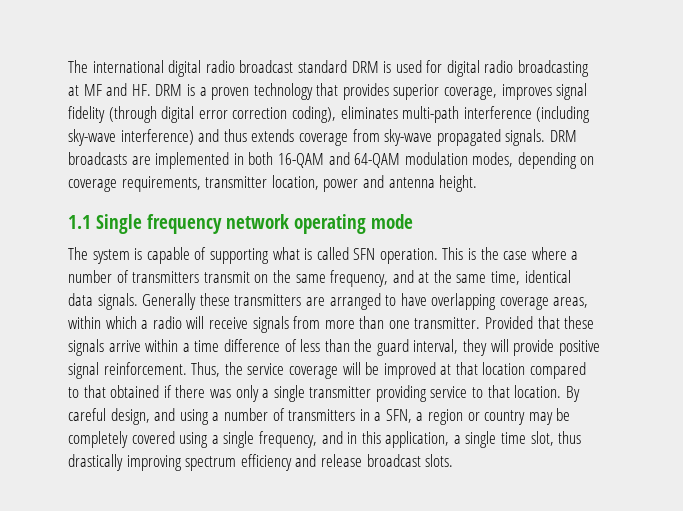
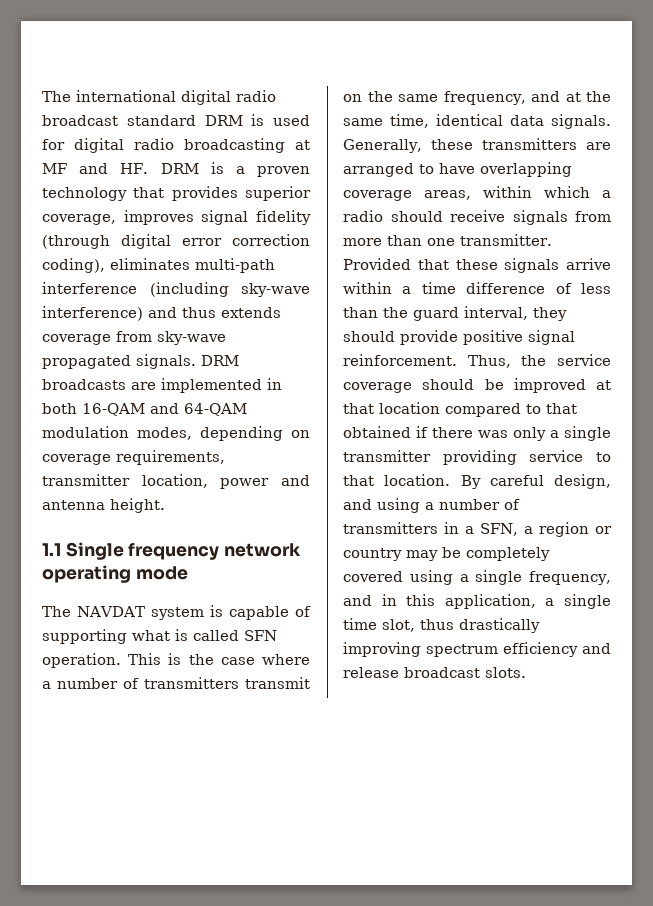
- The system is capable of supporting what is called SFN operation.
+ The NAVDAT system is capable of supporting what is called SFN operation.
- Generally these transmitters are arranged to have overlapping coverage areas, within which a radio will receive signals from more than one transmitter.
+ Generally, these transmitters are arranged to have overlapping coverage areas, within which a radio should receive signals from more than one transmitter.
- Provided that these signals arrive within a time difference of less than the guard interval, they will provide positive signal reinforcement.
+ Provided that these signals arrive within a time difference of less than the guard interval, they should provide positive signal reinforcement.
- Thus, the service coverage will be improved at that location compared to that obtained if there was only a single transmitter providing service to that location.
+ Thus, the service coverage should be improved at that location compared to that obtained if there was only a single transmitter providing service to that location.

